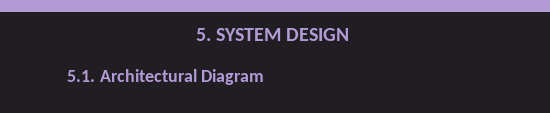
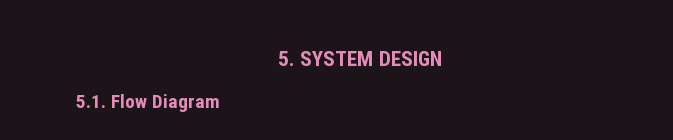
- 5.1. Architectural Diagram
+ 5.1. Flow Diagram

